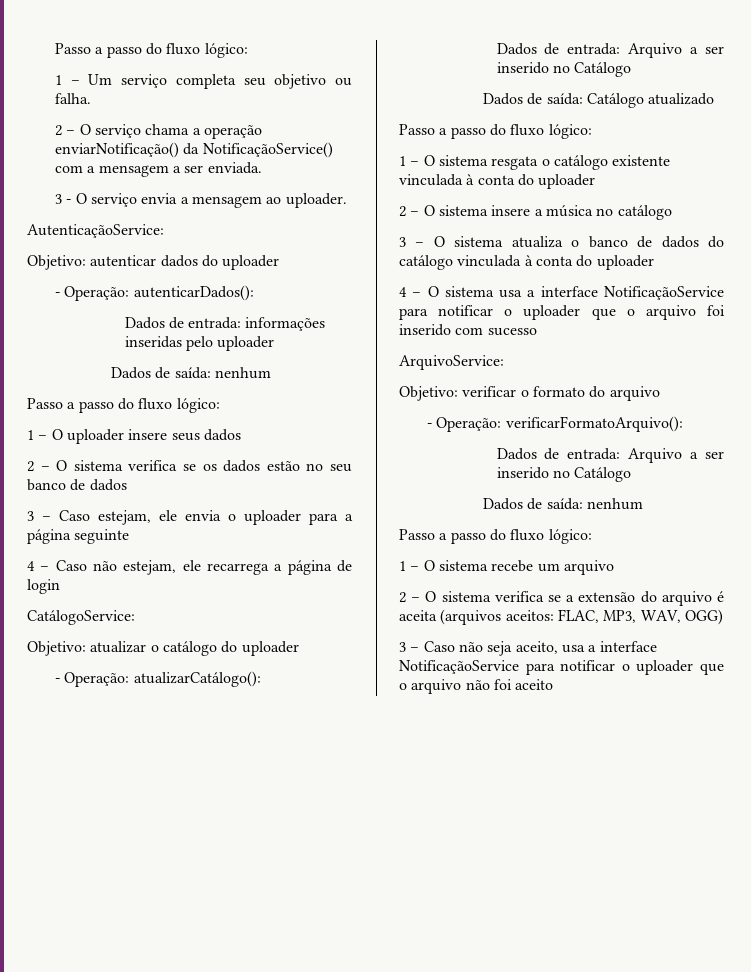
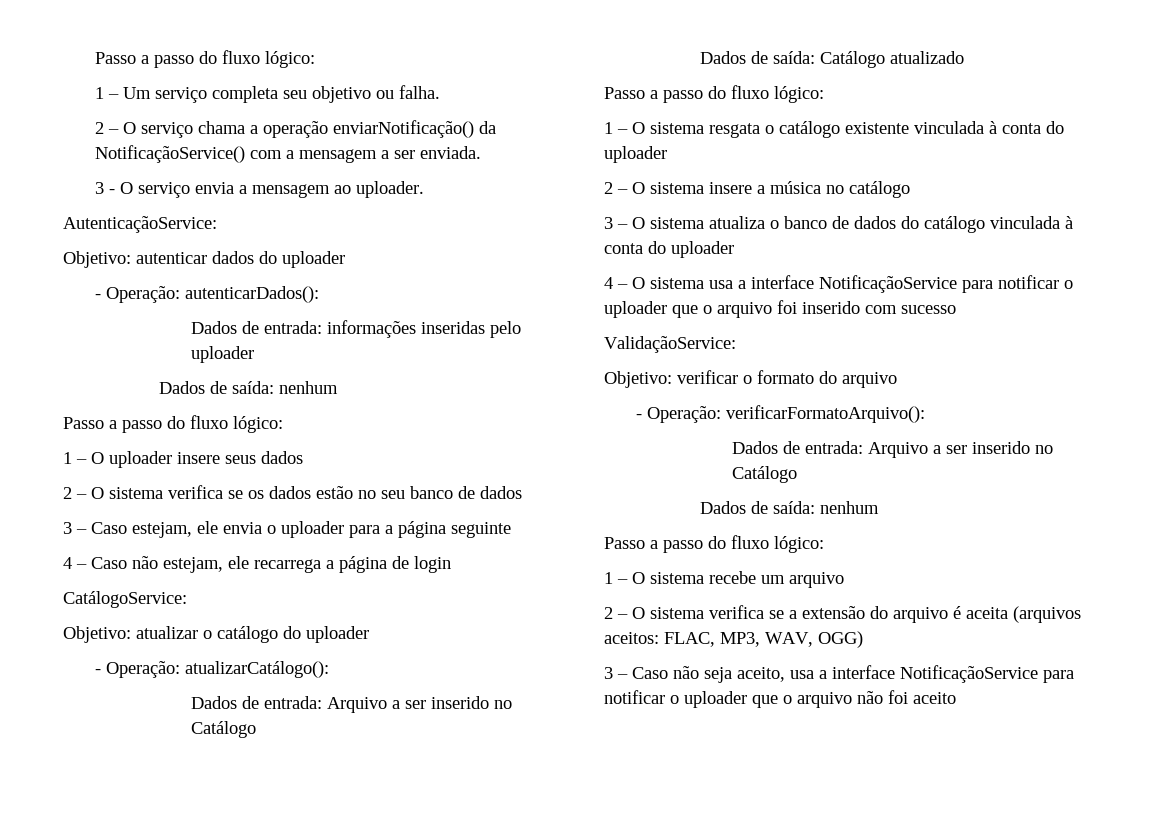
- ArquivoService:
+ ValidaçãoService:

